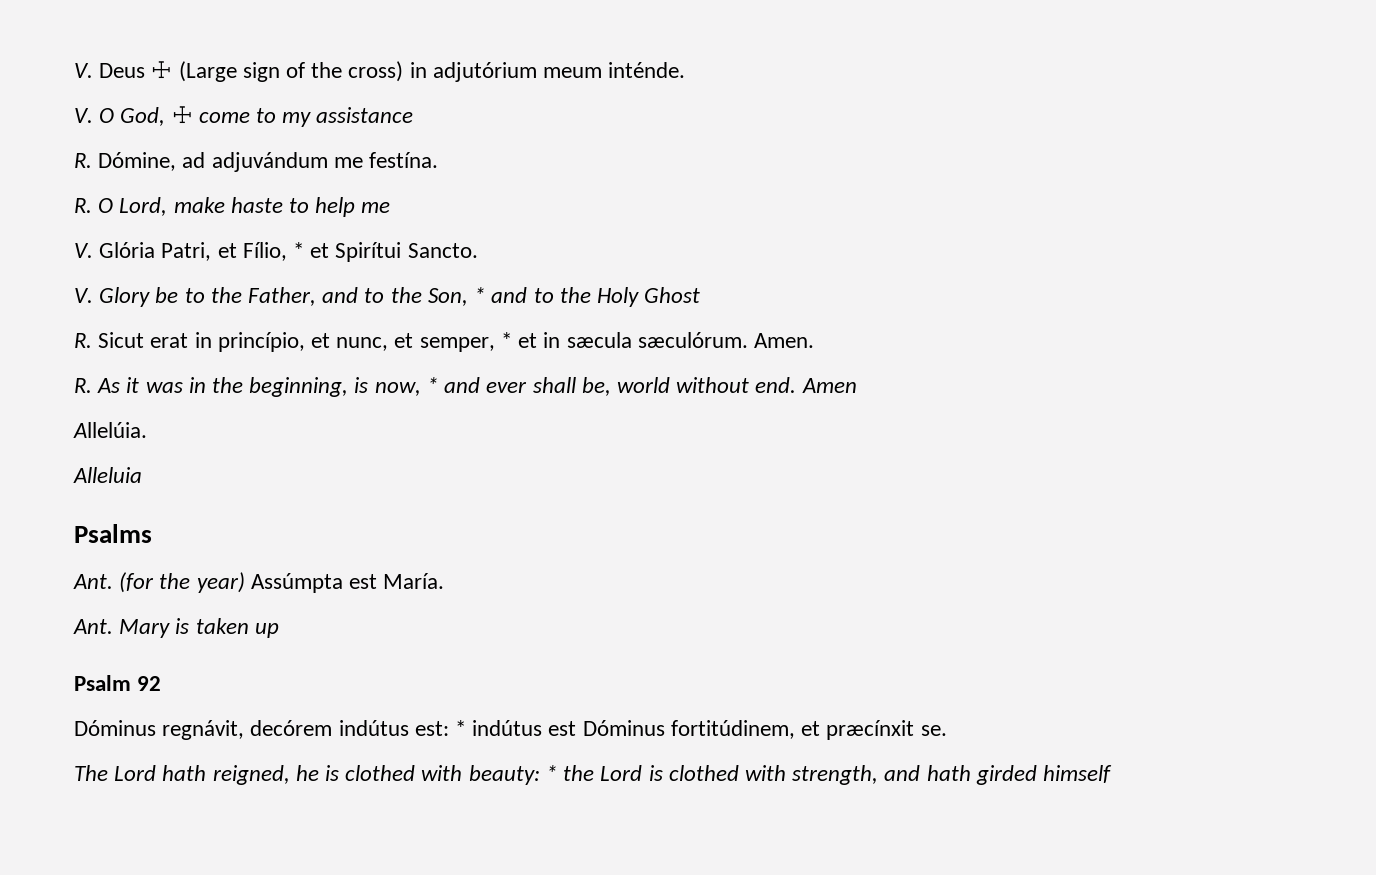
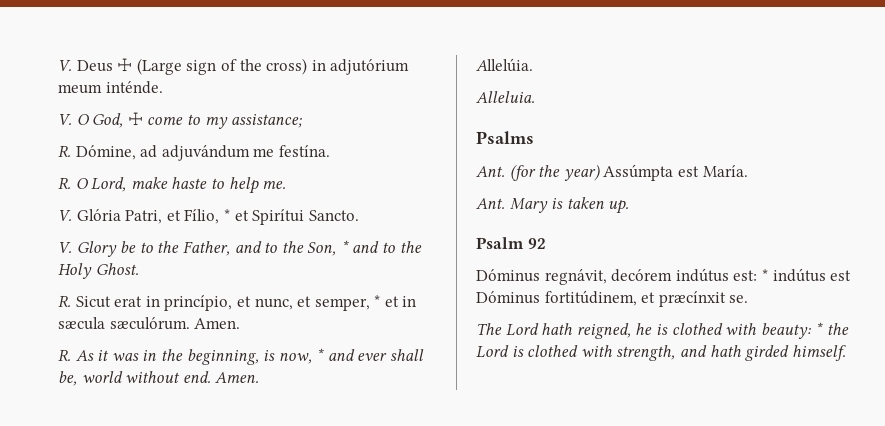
- V. O God, ☩ come to my assistance
+ V. O God, ☩ come to my assistance;
- R. O Lord, make haste to help me
+ R. O Lord, make haste to help me.
- V. Glory be to the Father, and to the Son, * and to the Holy Ghost
+ V. Glory be to the Father, and to the Son, * and to the Holy Ghost.
- R. As it was in the beginning, is now, * and ever shall be, world without end. Amen
+ R. As it was in the beginning, is now, * and ever shall be, world without end. Amen.
- Alleluia
+ Alleluia.
- Ant. Mary is taken up
+ Ant. Mary is taken up.
- The Lord hath reigned, he is clothed with beauty: * the Lord is clothed with strength, and hath girded himself
+ The Lord hath reigned, he is clothed with beauty: * the Lord is clothed with strength, and hath girded himself.

